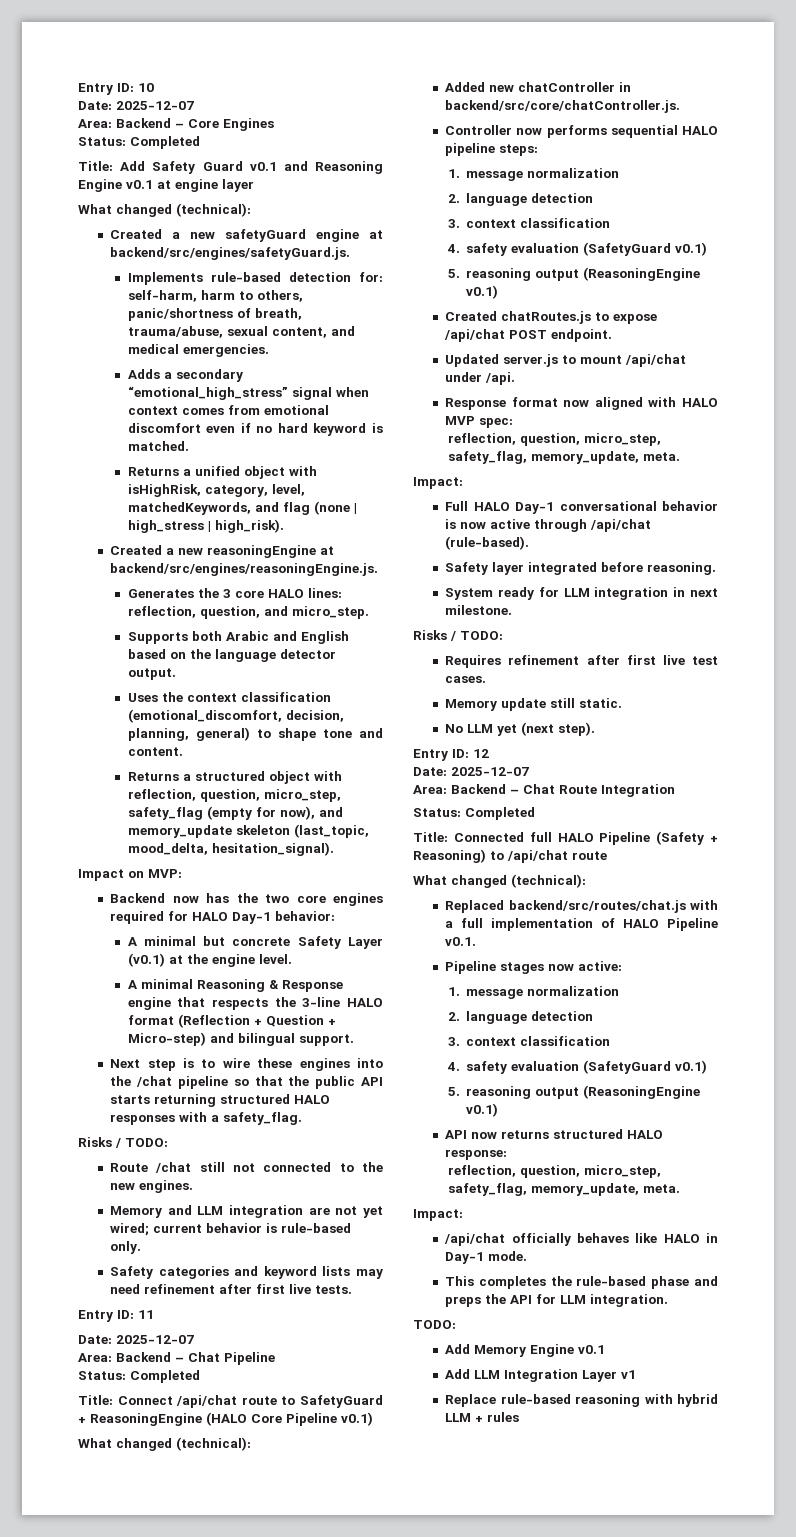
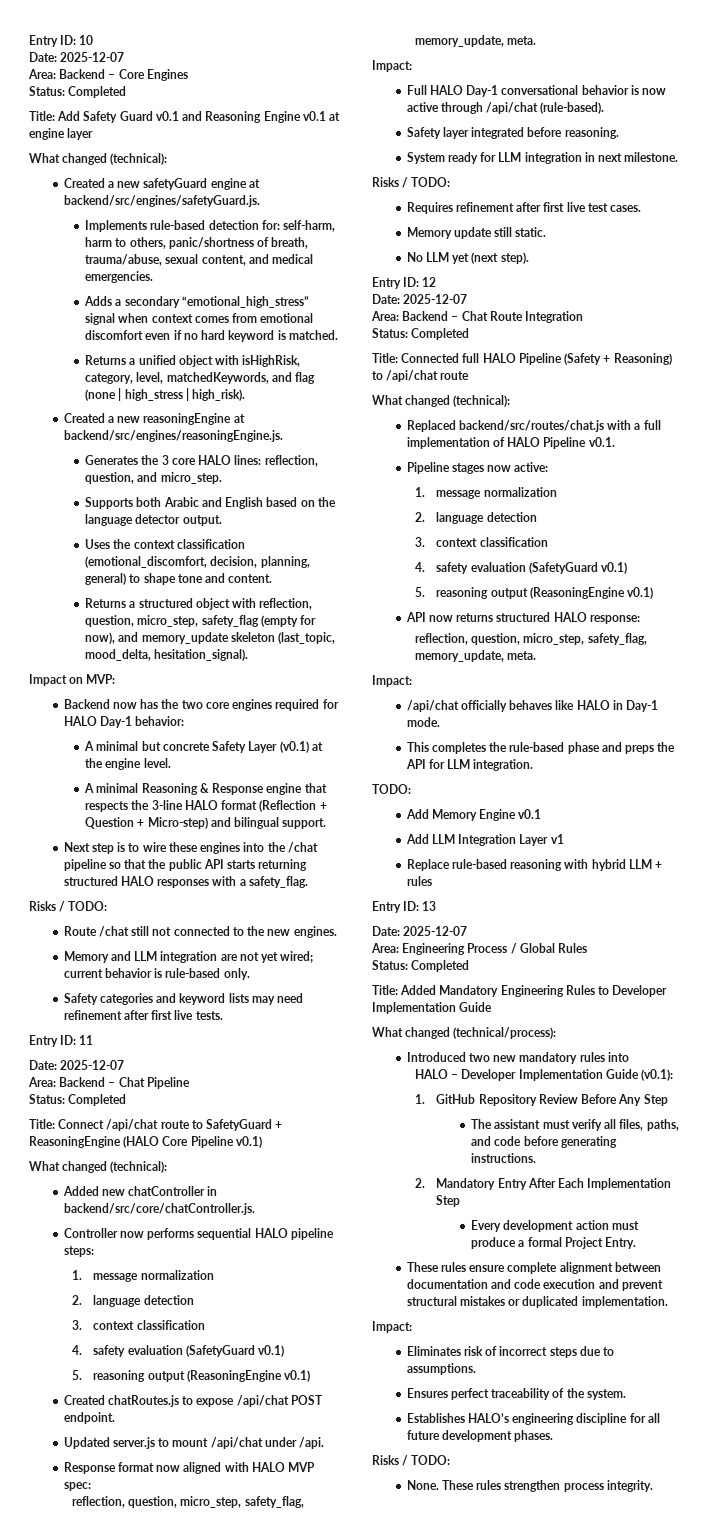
+ Entry ID: 13
+ Date: 2025-12-07
+ Area: Engineering Process / Global Rules
+ Status: Completed
+ Title: Added Mandatory Engineering Rules to Developer Implementation Guide
+ What changed (technical/process):
+ Introduced two new mandatory rules into
+ HALO – Developer Implementation Guide (v0.1):
+ 1. GitHub Repository Review Before Any Step
+ The assistant must verify all files, paths, and code before generating instructions.
+ 2. Mandatory Entry After Each Implementation Step
+ Every development action must produce a formal Project Entry.
+ These rules ensure complete alignment between documentation and code execution and prevent structural mistakes or duplicated implementation.
+ Impact:
+ Eliminates risk of incorrect steps due to assumptions.
+ Ensures perfect traceability of the system.
+ Establishes HALO’s engineering discipline for all future development phases.
+ Risks / TODO:
+ None. These rules strengthen process integrity.

